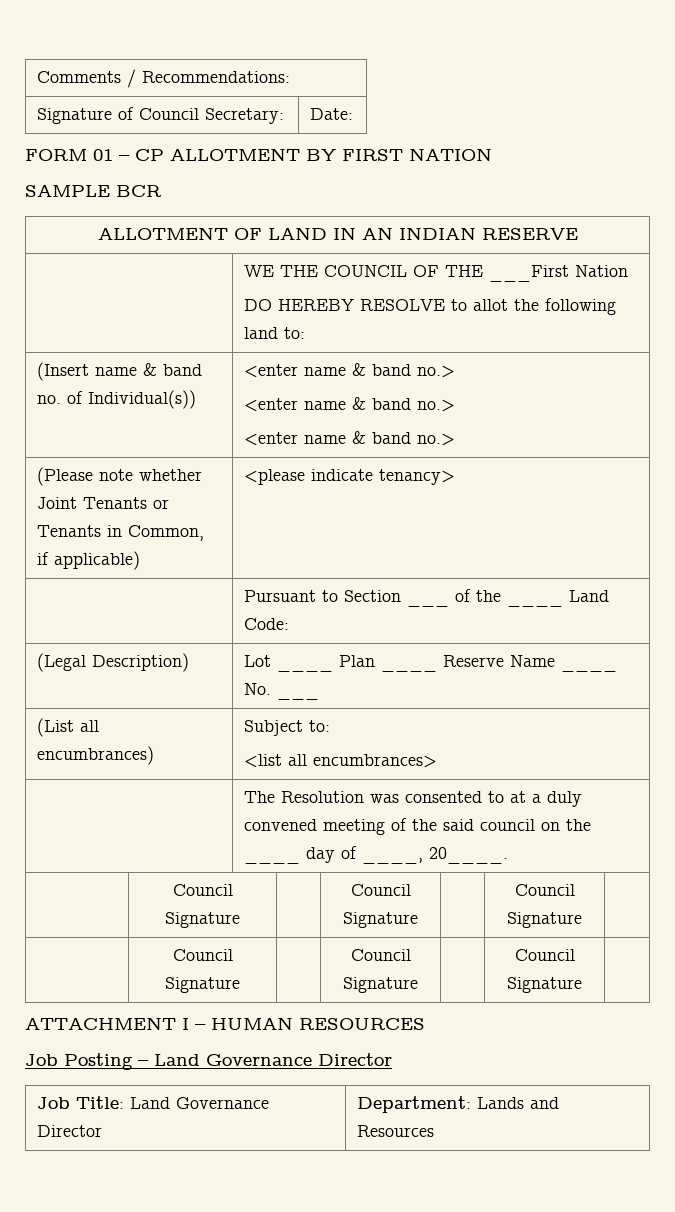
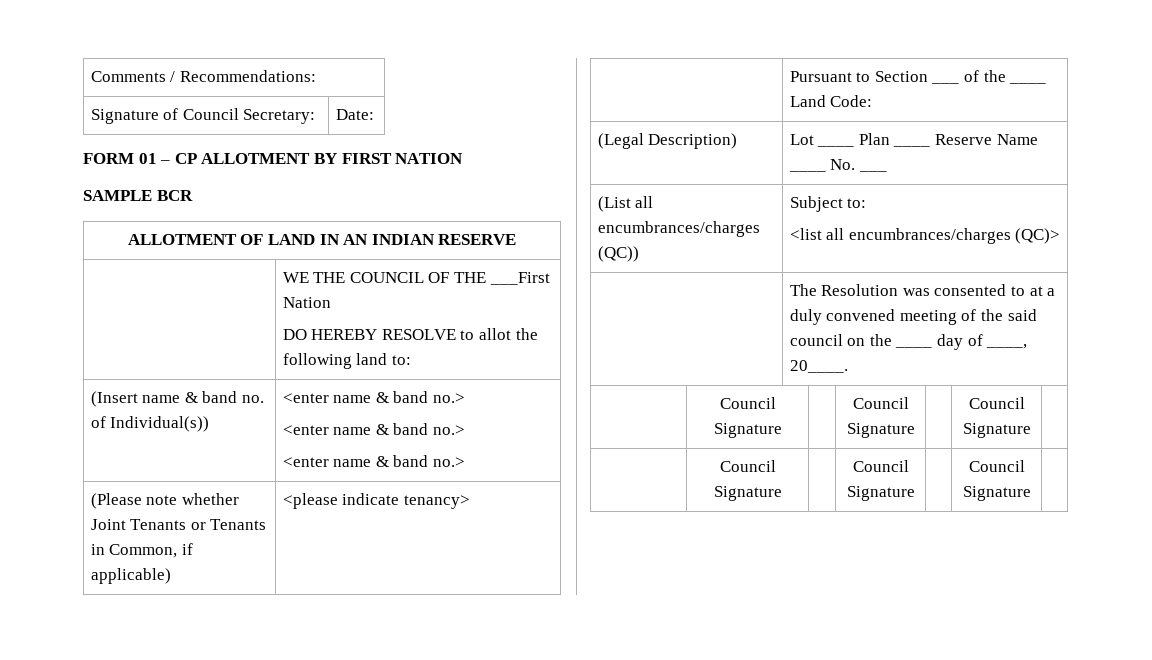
- (List all encumbrances) | Subject to:
- <list all encumbrances>
+ (List all encumbrances/charges (QC)) | Subject to:
+ <list all encumbrances/charges (QC)>
- ATTACHMENT I – HUMAN RESOURCES
- Job Posting – Land Governance Director
- Job Title: Land Governance Director | Department: Lands and Resources

